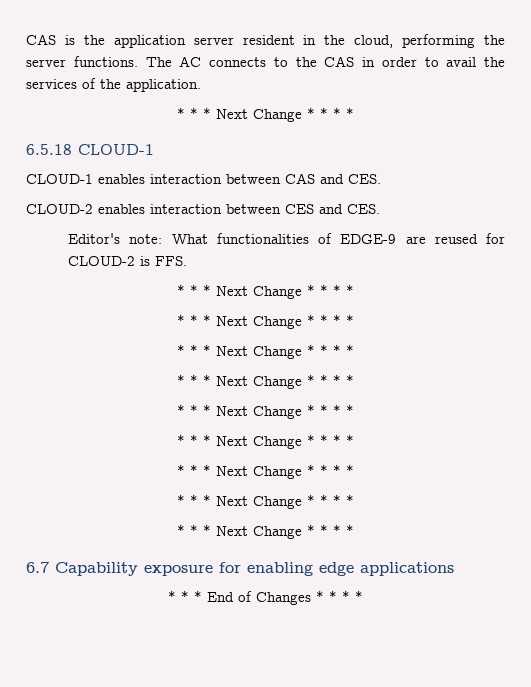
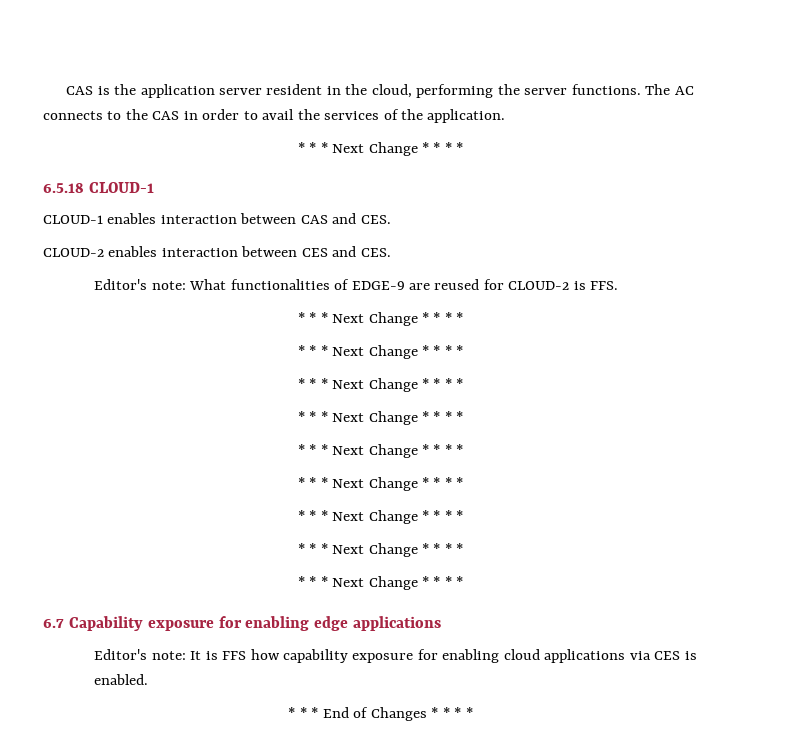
+ Editor's note: It is FFS how capability exposure for enabling cloud applications via CES is enabled.

